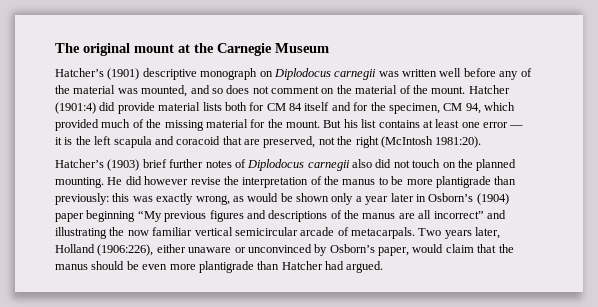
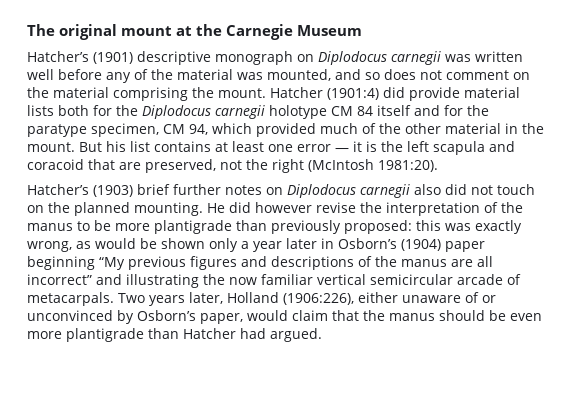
- Hatcher’s (1901) descriptive monograph on Diplodocus carnegii was written well before any of the material was mounted, and so does not comment on the material of the mount.
+ Hatcher’s (1901) descriptive monograph on Diplodocus carnegii was written well before any of the material was mounted, and so does not comment on the material comprising the mount.
- Hatcher (1901:4) did provide material lists both for CM 84 itself and for the specimen, CM 94, which provided much of the missing material for the mount.
+ Hatcher (1901:4) did provide material lists both for the Diplodocus carnegii holotype CM 84 itself and for the paratype specimen, CM 94, which provided much of the other material in the mount.
- Hatcher’s (1903) brief further notes of Diplodocus carnegii also did not touch on the planned mounting.
+ Hatcher’s (1903) brief further notes on Diplodocus carnegii also did not touch on the planned mounting.
- He did however revise the interpretation of the manus to be more plantigrade than previously: this was exactly wrong, as would be shown only a year later in Osborn’s (1904) paper beginning “My previous figures and descriptions of the manus are all incorrect” and illustrating the now familiar vertical semicircular arcade of metacarpals.
+ He did however revise the interpretation of the manus to be more plantigrade than previously proposed: this was exactly wrong, as would be shown only a year later in Osborn’s (1904) paper beginning “My previous figures and descriptions of the manus are all incorrect” and illustrating the now familiar vertical semicircular arcade of metacarpals.
- Two years later, Holland (1906:226), either unaware or unconvinced by Osborn’s paper, would claim that the manus should be even more plantigrade than Hatcher had argued.
+ Two years later, Holland (1906:226), either unaware of or unconvinced by Osborn’s paper, would claim that the manus should be even more plantigrade than Hatcher had argued.

